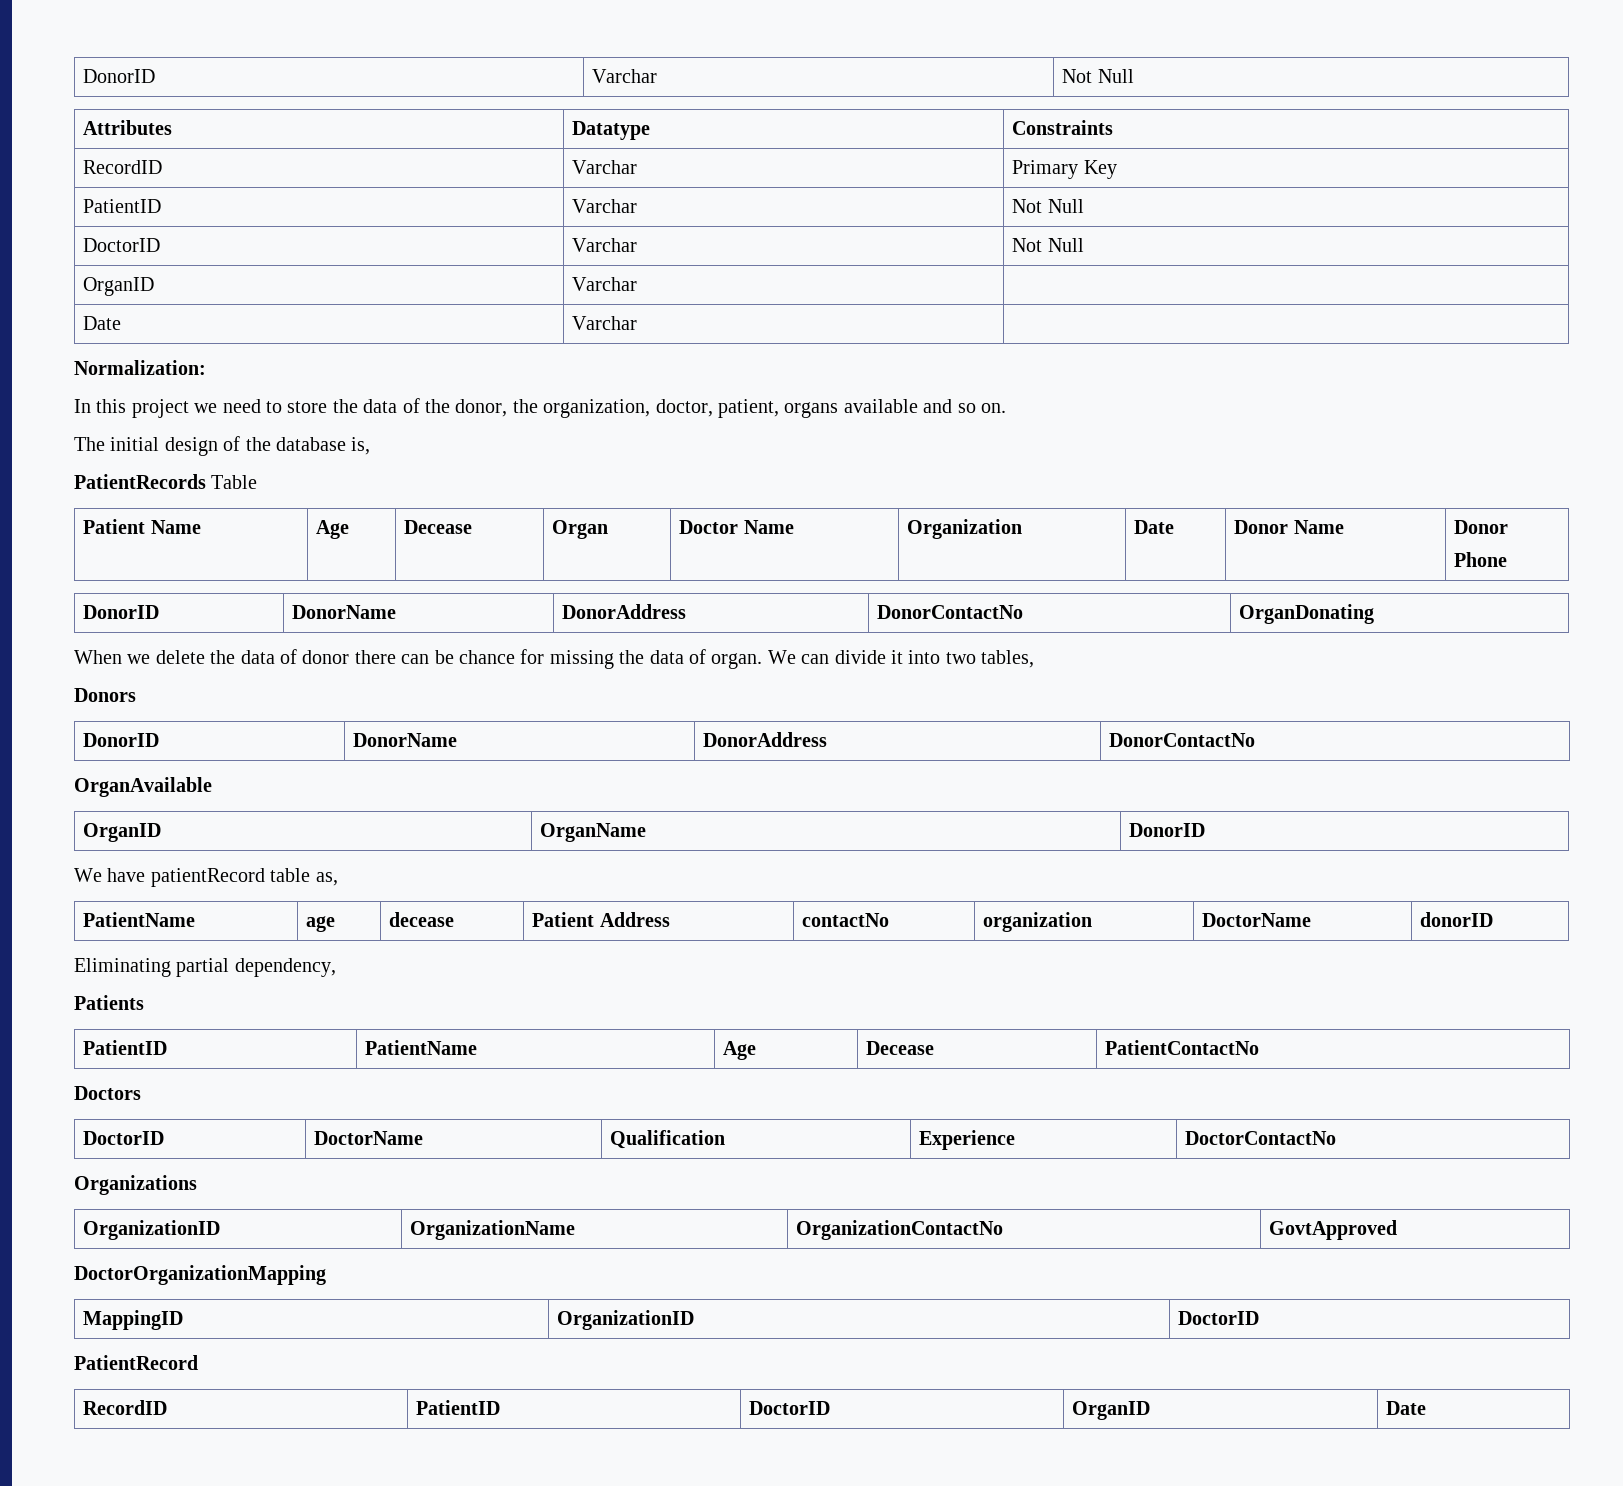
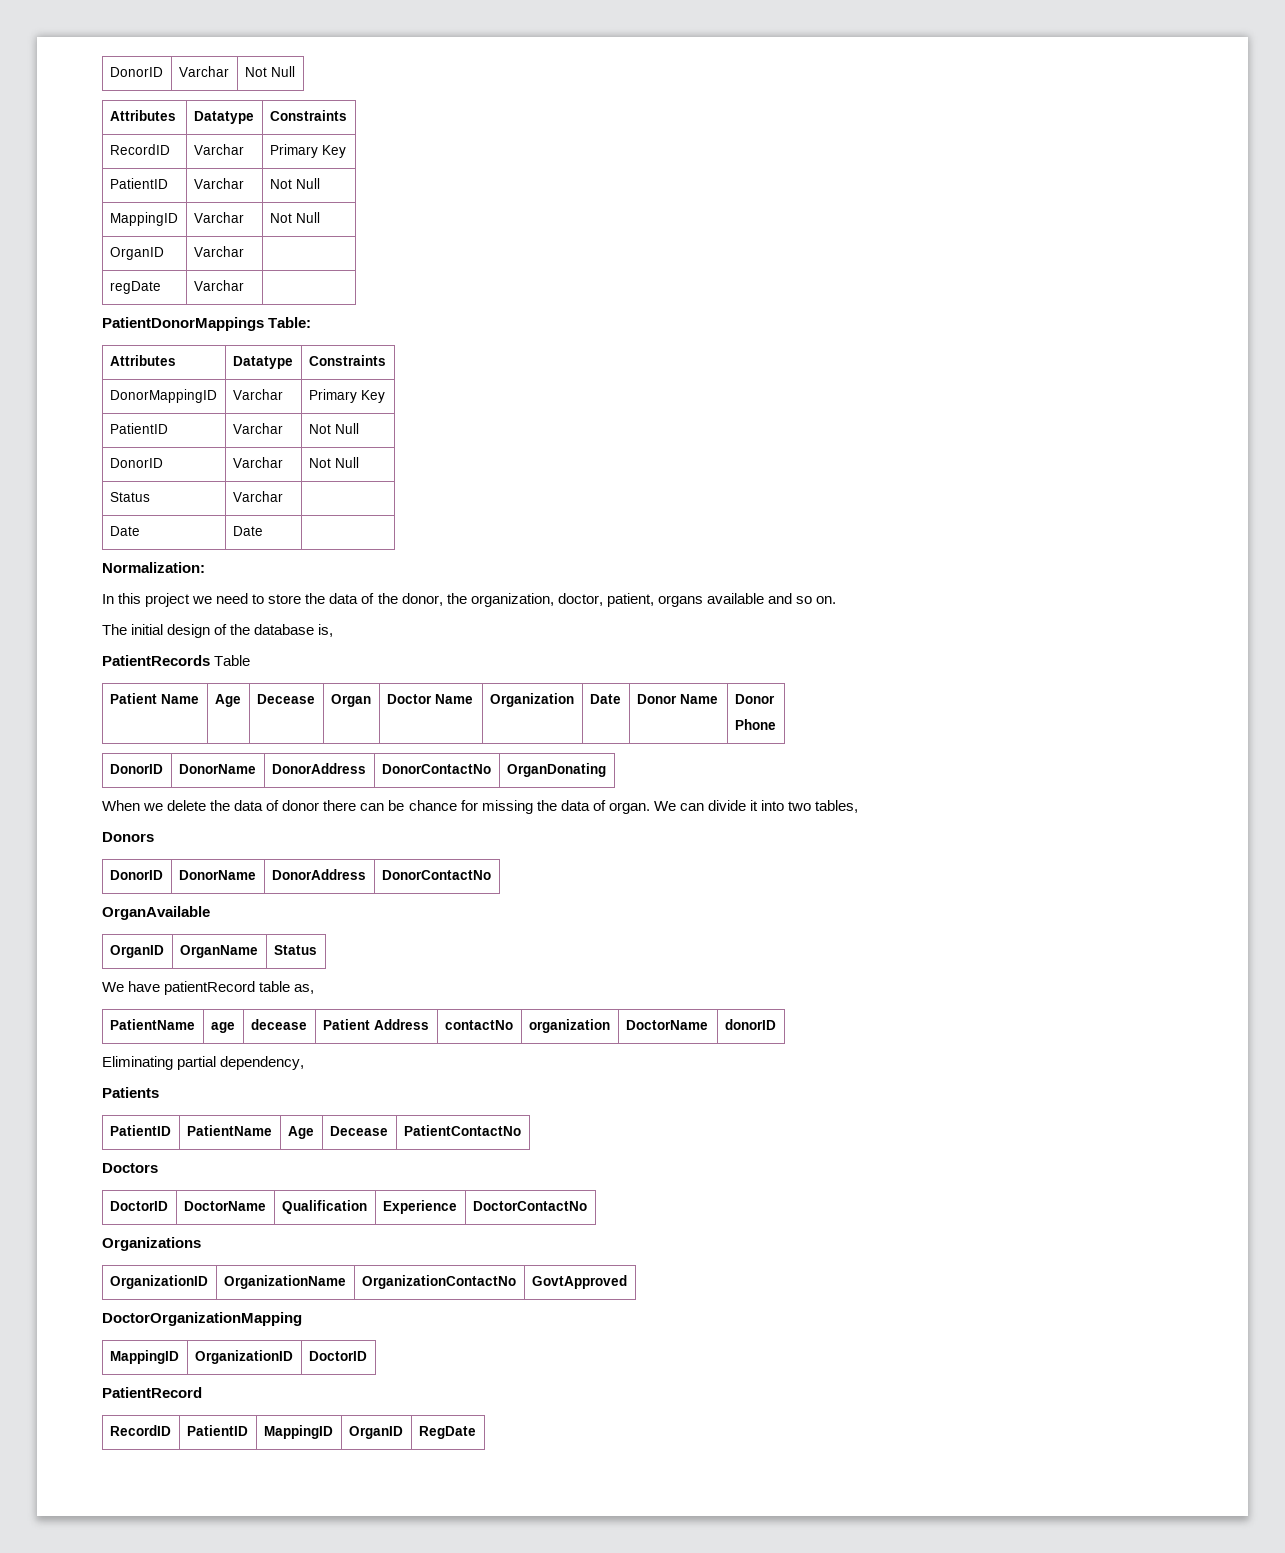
- DoctorID | Varchar | Not Null
+ MappingID | Varchar | Not Null
- Date | Varchar |
+ regDate | Varchar |
+ PatientDonorMappings Table:
+ Attributes | Datatype | Constraints
+ DonorMappingID | Varchar | Primary Key
+ PatientID | Varchar | Not Null
+ DonorID | Varchar | Not Null
+ Status | Varchar |
+ Date | Date |
- OrganID | OrganName | DonorID
+ OrganID | OrganName | Status
- RecordID | PatientID | DoctorID | OrganID | Date
+ RecordID | PatientID | MappingID | OrganID | RegDate

